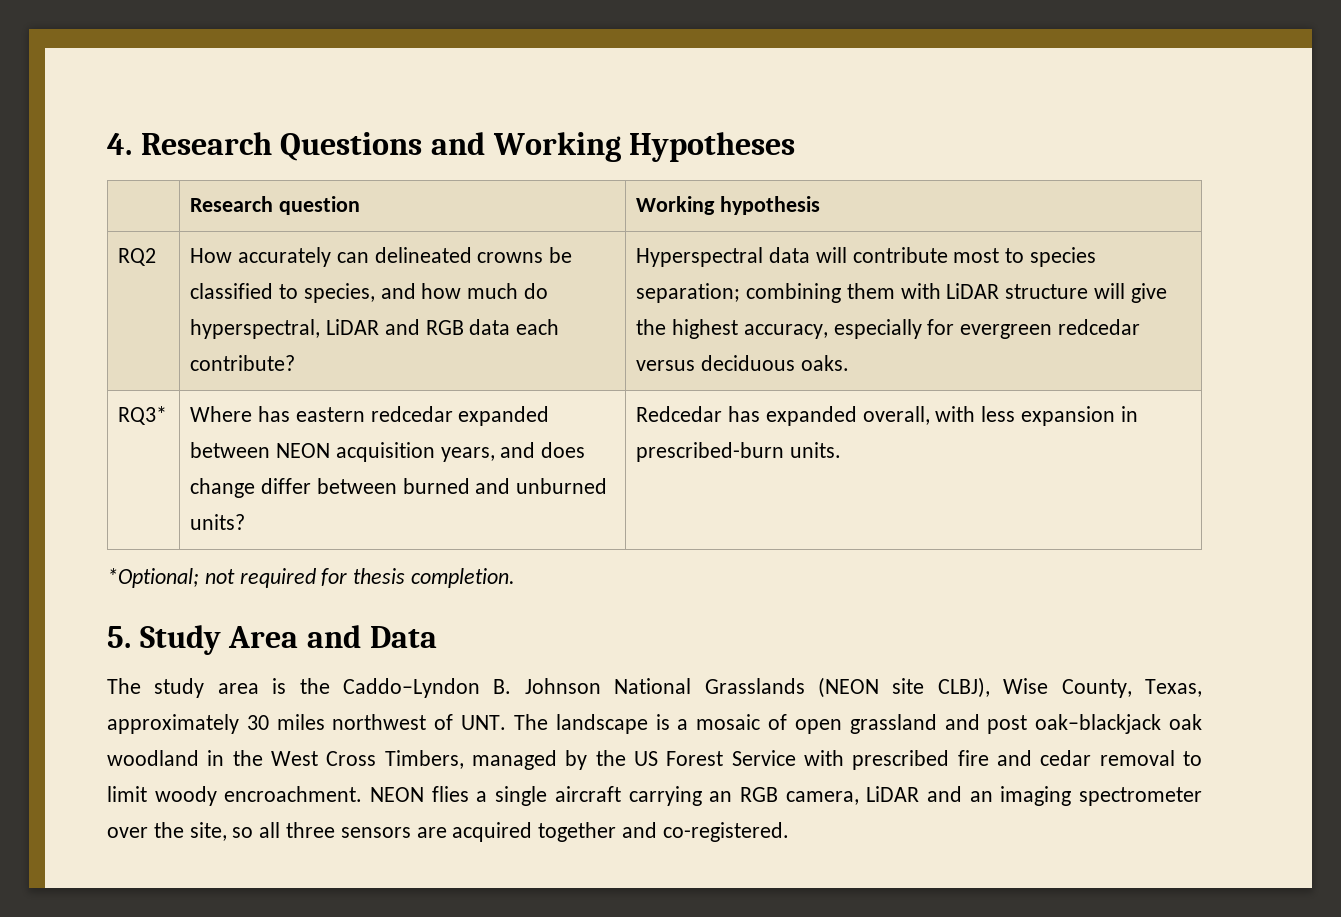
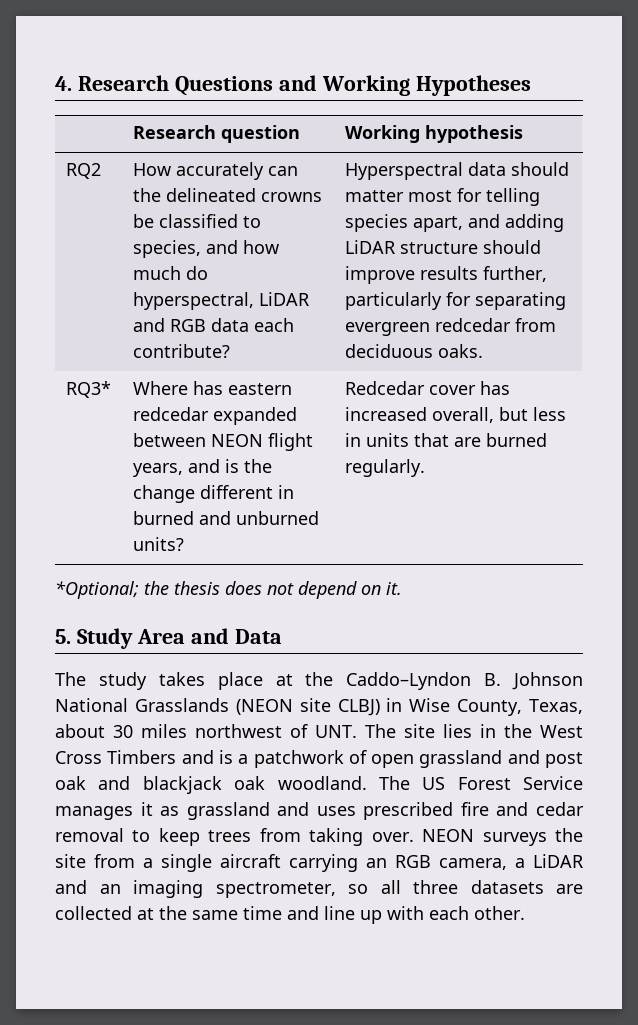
- How accurately can delineated crowns be classified to species, and how much do hyperspectral, LiDAR and RGB data each contribute?
+ How accurately can the delineated crowns be classified to species, and how much do hyperspectral, LiDAR and RGB data each contribute?
- Hyperspectral data will contribute most to species separation; combining them with LiDAR structure will give the highest accuracy, especially for evergreen redcedar versus deciduous oaks.
+ Hyperspectral data should matter most for telling species apart, and adding LiDAR structure should improve results further, particularly for separating evergreen redcedar from deciduous oaks.
- RQ3* | Where has eastern redcedar expanded between NEON acquisition years, and does change differ between burned and unburned units? | Redcedar has expanded overall, with less expansion in prescribed-burn units.
- *Optional; not required for thesis completion.
+ RQ3* | Where has eastern redcedar expanded between NEON flight years, and is the change different in burned and unburned units? | Redcedar cover has increased overall, but less in units that are burned regularly.
+ *Optional; the thesis does not depend on it.
- The study area is the Caddo–Lyndon B. Johnson National Grasslands (NEON site CLBJ), Wise County, Texas, approximately 30 miles northwest of UNT. The landscape is a mosaic of open grassland and post oak–blackjack oak woodland in the West Cross Timbers, managed by the US Forest Service with prescribed fire and cedar removal to limit woody encroachment. NEON flies a single aircraft carrying an RGB camera, LiDAR and an imaging spectrometer over the site, so all three sensors are acquired together and co-registered.
+ The study takes place at the Caddo–Lyndon B. Johnson National Grasslands (NEON site CLBJ) in Wise County, Texas, about 30 miles northwest of UNT. The site lies in the West Cross Timbers and is a patchwork of open grassland and post oak and blackjack oak woodland. The US Forest Service manages it as grassland and uses prescribed fire and cedar removal to keep trees from taking over. NEON surveys the site from a single aircraft carrying an RGB camera, a LiDAR and an imaging spectrometer, so all three datasets are collected at the same time and line up with each other.

